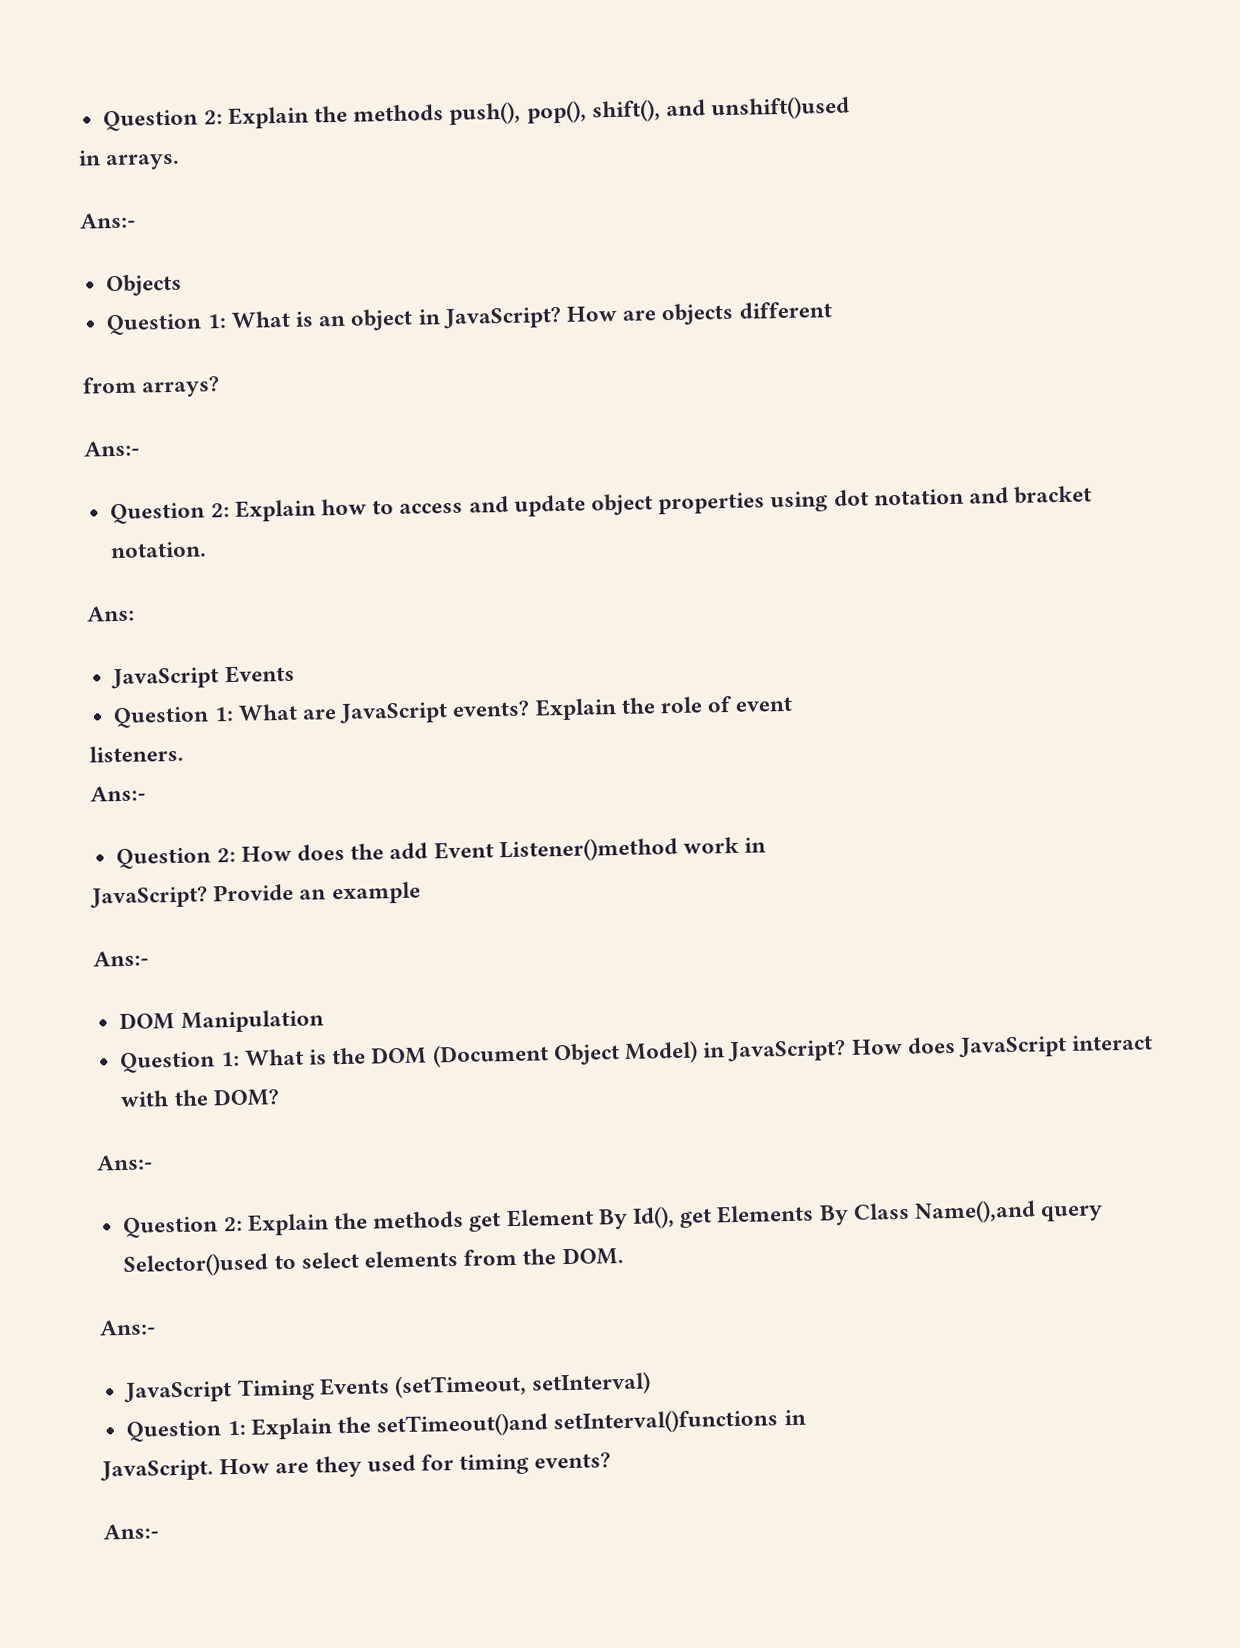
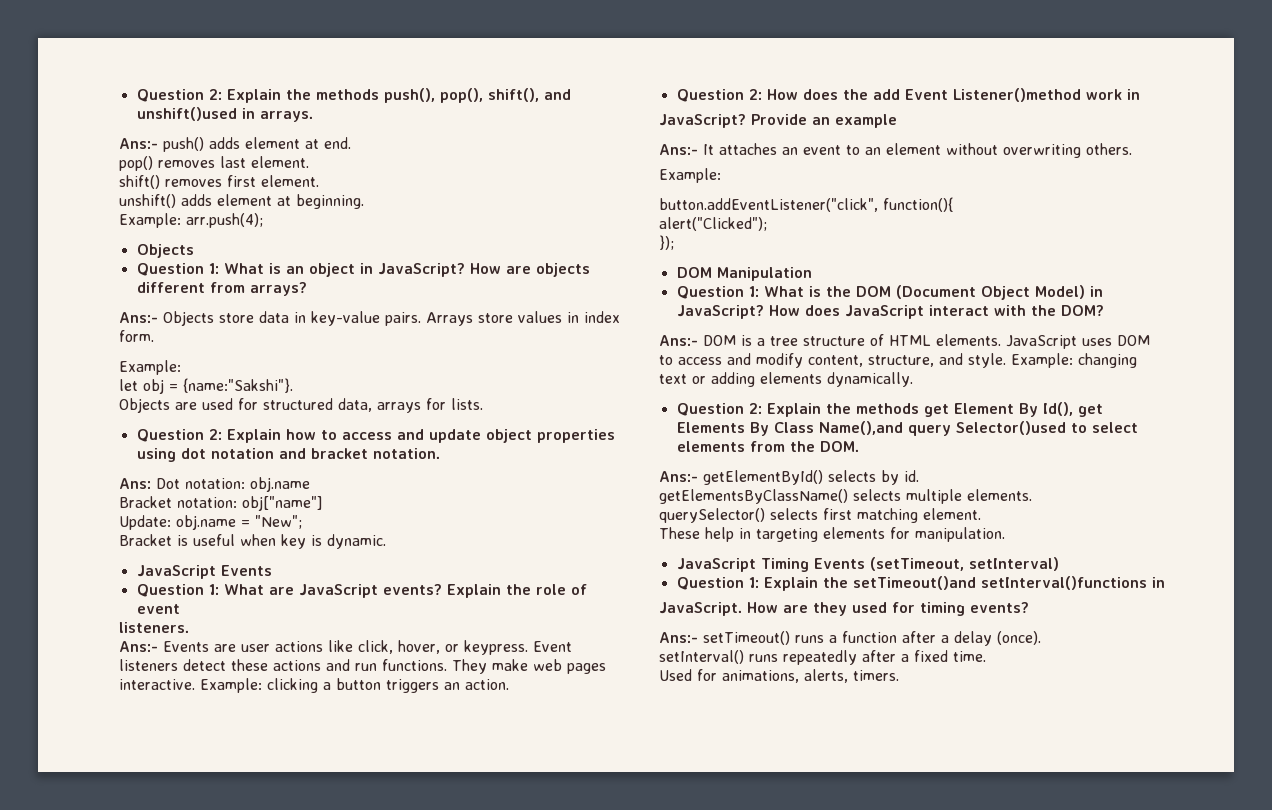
- Question 2: Explain the methods push(), pop(), shift(), and unshift()used
- in arrays.
- Ans:-
+ Question 2: Explain the methods push(), pop(), shift(), and unshift()used in arrays.
+ Ans:- push() adds element at end.
+ pop() removes last element.
+ shift() removes first element.
+ unshift() adds element at beginning.
+ Example: arr.push(4);
- How are objects different
- from arrays?
- Ans:-
+ How are objects different from arrays?
+ Ans:- Objects store data in key-value pairs. Arrays store values in index form.
+ Example:
+ let obj = {name:"Sakshi"}.
+ Objects are used for structured data, arrays for lists.
- Ans:
+ Ans: Dot notation: obj.name
+ Bracket notation: obj["name"]
+ Update: obj.name = "New";
+ Bracket is useful when key is dynamic.
  listeners.
- Ans:-
+ Ans:- Events are user actions like click, hover, or keypress. Event listeners detect these actions and run functions. They make web pages interactive. Example: clicking a button triggers an action.
  Provide an example
- Ans:-
+ Ans:- It attaches an event to an element without overwriting others.
+ Example:
+ button.addEventListener("click", function(){
+ alert("Clicked");
+ });
  How does JavaScript interact with the DOM?
- Ans:-
+ Ans:- DOM is a tree structure of HTML elements. JavaScript uses DOM to access and modify content, structure, and style. Example: changing text or adding elements dynamically.
  Question 2: Explain the methods get Element By Id(), get Elements By Class Name(),and query Selector()used to select elements from the DOM.
- Ans:-
+ Ans:- getElementById() selects by id.
+ getElementsByClassName() selects multiple elements.
+ querySelector() selects first matching element.
+ These help in targeting elements for manipulation.
  How are they used for timing events?
- Ans:-
+ Ans:- setTimeout() runs a function after a delay (once).
+ setInterval() runs repeatedly after a fixed time.
+ Used for animations, alerts, timers.

